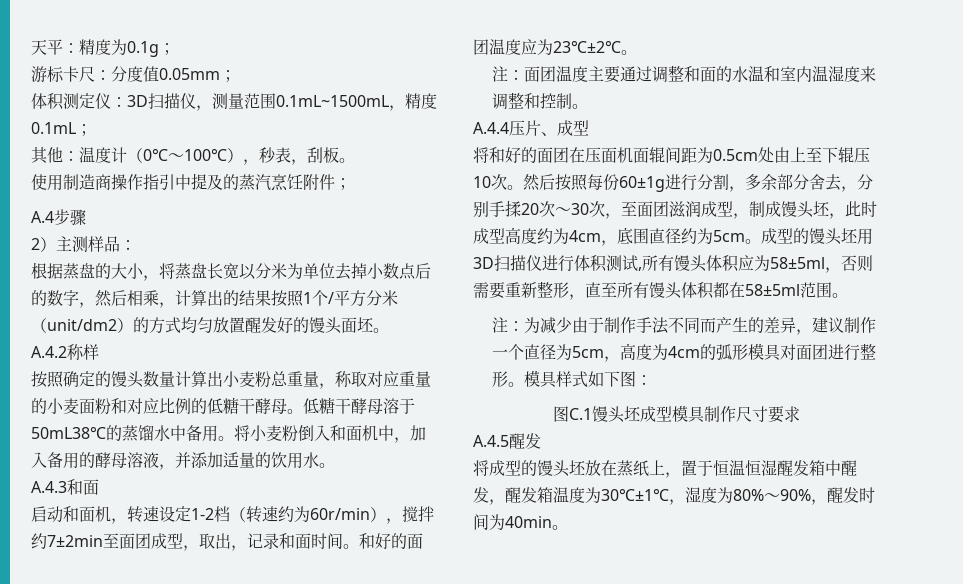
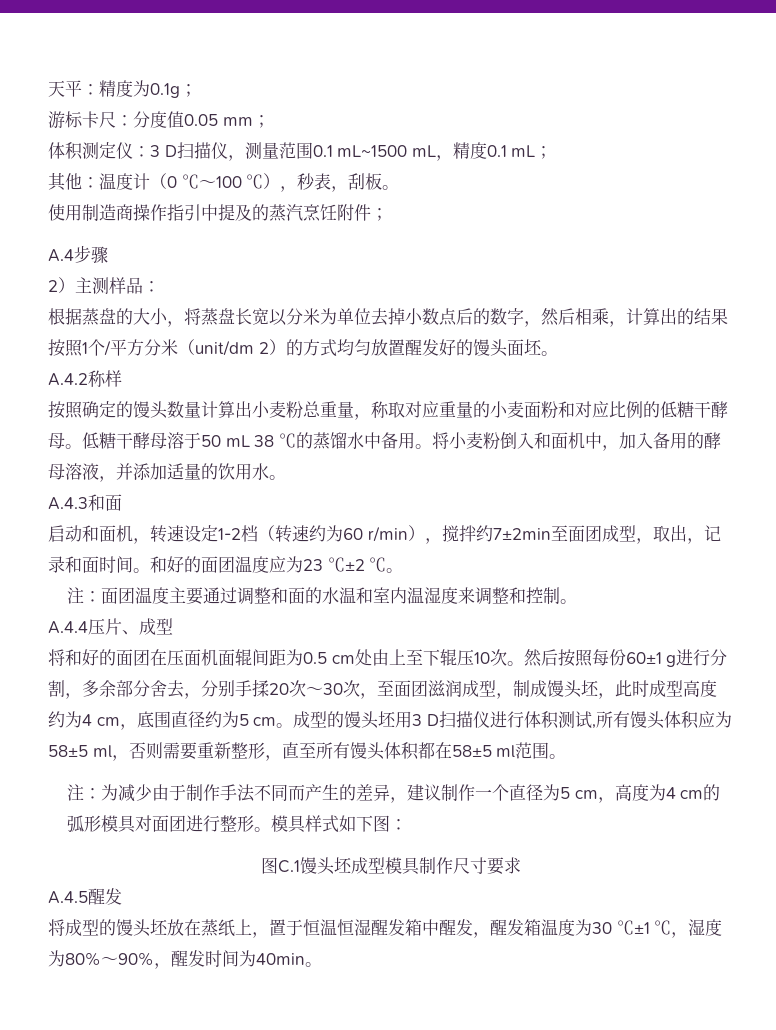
- 游标卡尺：分度值0.05mm；
+ 游标卡尺：分度值0.05 mm；
- 体积测定仪：3D扫描仪，测量范围0.1mL~1500mL，精度0.1mL；
+ 体积测定仪：3 D扫描仪，测量范围0.1 mL~1500 mL，精度0.1 mL；
- 其他：温度计（0℃～100℃），秒表，刮板。
+ 其他：温度计（0 ℃～100 ℃），秒表，刮板。
- 根据蒸盘的大小，将蒸盘长宽以分米为单位去掉小数点后的数字，然后相乘，计算出的结果按照1个/平方分米（unit/dm2）的方式均匀放置醒发好的馒头面坯。
+ 根据蒸盘的大小，将蒸盘长宽以分米为单位去掉小数点后的数字，然后相乘，计算出的结果按照1个/平方分米（unit/dm 2）的方式均匀放置醒发好的馒头面坯。
- 低糖干酵母溶于50mL38℃的蒸馏水中备用。
+ 低糖干酵母溶于50 mL 38 ℃的蒸馏水中备用。
- 启动和面机，转速设定1-2档（转速约为60r/min），搅拌约7±2min至面团成型，取出，记录和面时间。
+ 启动和面机，转速设定1-2档（转速约为60 r/min），搅拌约7±2min至面团成型，取出，记录和面时间。
- 和好的面团温度应为23℃±2℃。
+ 和好的面团温度应为23 ℃±2 ℃。
- 将和好的面团在压面机面辊间距为0.5cm处由上至下辊压10次。
+ 将和好的面团在压面机面辊间距为0.5 cm处由上至下辊压10次。
- 然后按照每份60±1g进行分割，多余部分舍去，分别手揉20次～30次，至面团滋润成型，制成馒头坯，此时成型高度约为4cm，底围直径约为5cm。
+ 然后按照每份60±1 g进行分割，多余部分舍去，分别手揉20次～30次，至面团滋润成型，制成馒头坯，此时成型高度约为4 cm，底围直径约为5 cm。
- 成型的馒头坯用3D扫描仪进行体积测试,所有馒头体积应为58±5ml，否则需要重新整形，直至所有馒头体积都在58±5ml范围。
+ 成型的馒头坯用3 D扫描仪进行体积测试,所有馒头体积应为58±5 ml，否则需要重新整形，直至所有馒头体积都在58±5 ml范围。
- 注：为减少由于制作手法不同而产生的差异，建议制作一个直径为5cm，高度为4cm的弧形模具对面团进行整形。
+ 注：为减少由于制作手法不同而产生的差异，建议制作一个直径为5 cm，高度为4 cm的弧形模具对面团进行整形。
- 将成型的馒头坯放在蒸纸上，置于恒温恒湿醒发箱中醒发，醒发箱温度为30℃±1℃，湿度为80%～90%，醒发时间为40min。
+ 将成型的馒头坯放在蒸纸上，置于恒温恒湿醒发箱中醒发，醒发箱温度为30 ℃±1 ℃，湿度为80%～90%，醒发时间为40min。

